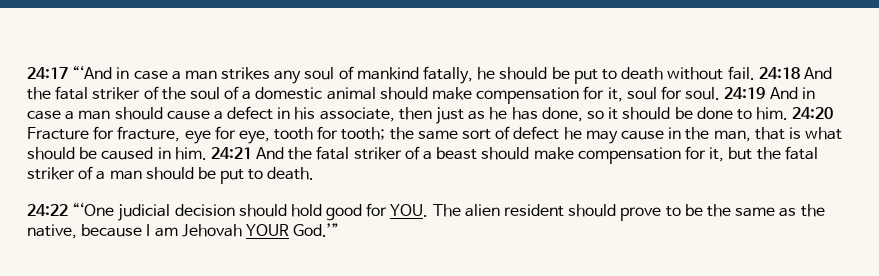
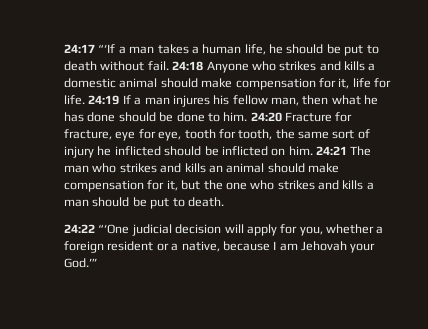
- 24:17 “‘And in case a man strikes any soul of mankind fatally, he should be put to death without fail.
+ 24:17 “‘If a man takes a human life, he should be put to death without fail.
- 24:18 And the fatal striker of the soul of a domestic animal should make compensation for it, soul for soul. 24:19 And in case a man should cause a defect in his associate, then just as he has done, so it should be done to him.
+ 24:18 Anyone who strikes and kills a domestic animal should make compensation for it, life for life. 24:19 If a man injures his fellow man, then what he has done should be done to him.
- 24:20 Fracture for fracture, eye for eye, tooth for tooth; the same sort of defect he may cause in the man, that is what should be caused in him. 24:21 And the fatal striker of a beast should make compensation for it, but the fatal striker of a man should be put to death.
+ 24:20 Fracture for fracture, eye for eye, tooth for tooth, the same sort of injury he inflicted should be inflicted on him. 24:21 The man who strikes and kills an animal should make compensation for it, but the one who strikes and kills a man should be put to death.
- 24:22 “‘One judicial decision should hold good for YOU. The alien resident should prove to be the same as the native, because I am Jehovah YOUR God.’”
+ 24:22 “‘One judicial decision will apply for you, whether a foreign resident or a native, because I am Jehovah your God.’”

